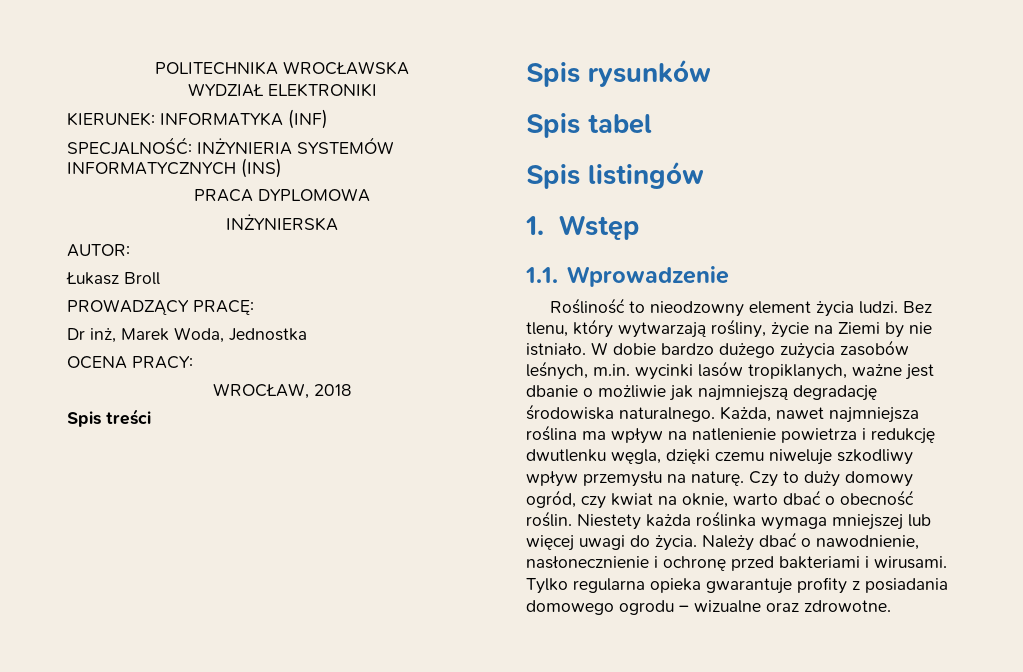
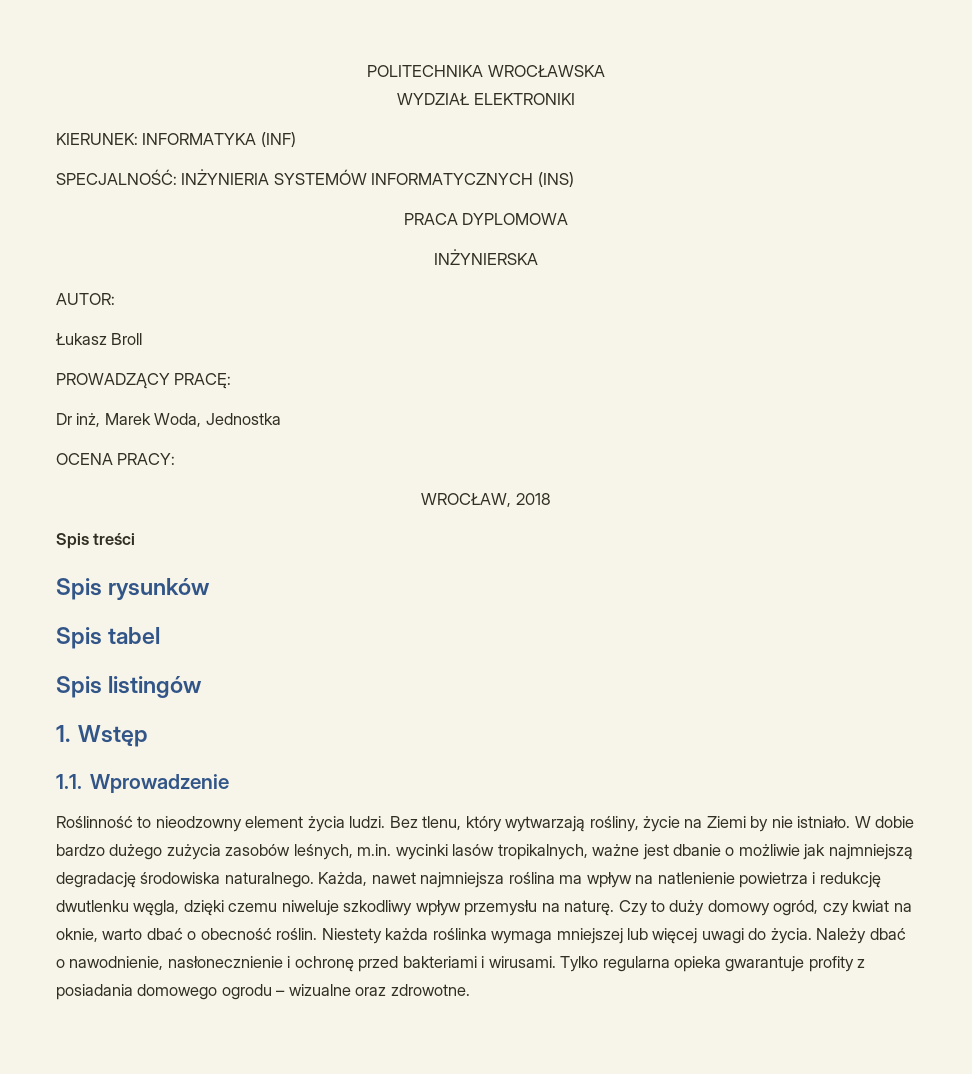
- Rośliność to nieodzowny element życia ludzi.
+ Roślinność to nieodzowny element życia ludzi.
- W dobie bardzo dużego zużycia zasobów leśnych, m.in. wycinki lasów tropiklanych, ważne jest dbanie o możliwie jak najmniejszą degradację środowiska naturalnego.
+ W dobie bardzo dużego zużycia zasobów leśnych, m.in. wycinki lasów tropikalnych, ważne jest dbanie o możliwie jak najmniejszą degradację środowiska naturalnego.

